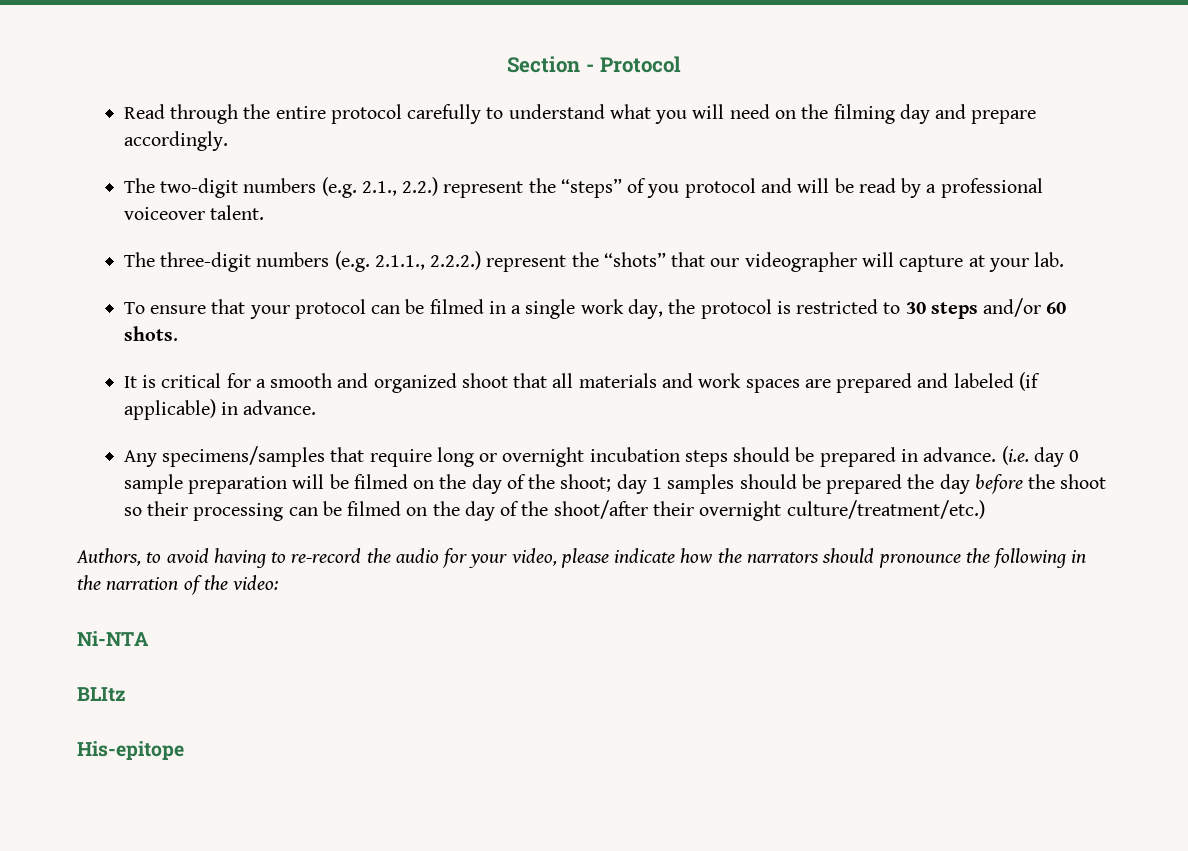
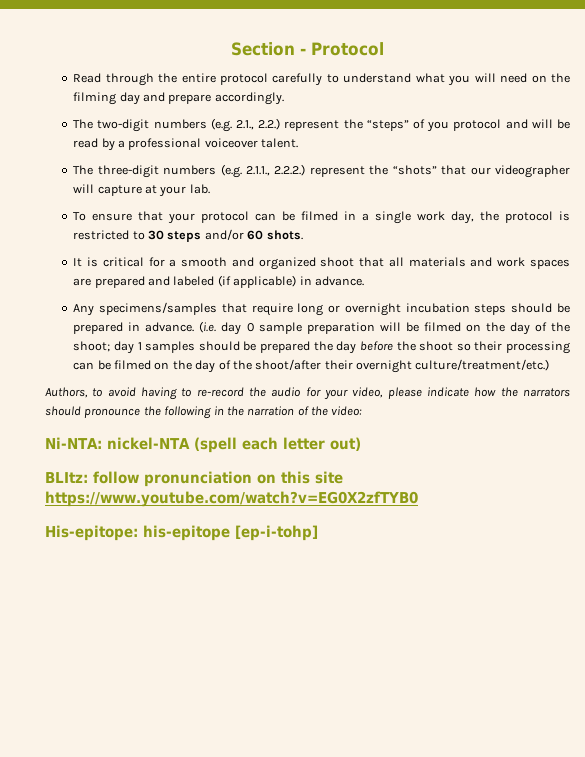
- Ni-NTA
- BLItz
- His-epitope
+ Ni-NTA: nickel-NTA (spell each letter out)
+ BLItz: follow pronunciation on this site https://www.youtube.com/watch?v=EG0X2zfTYB0
+ His-epitope: his-epitope [ep-i-tohp]

